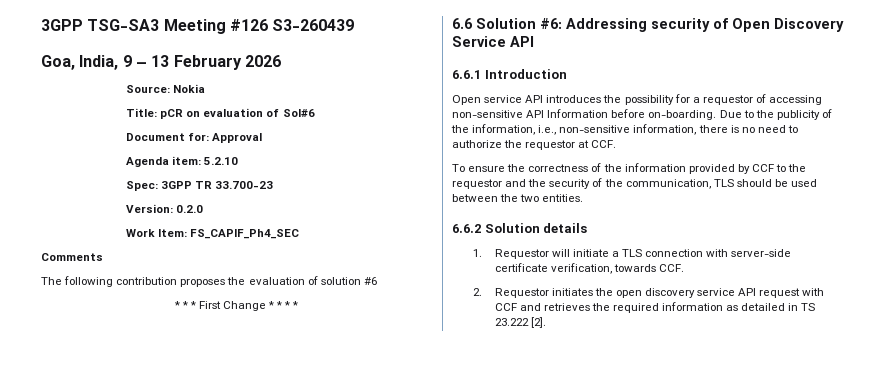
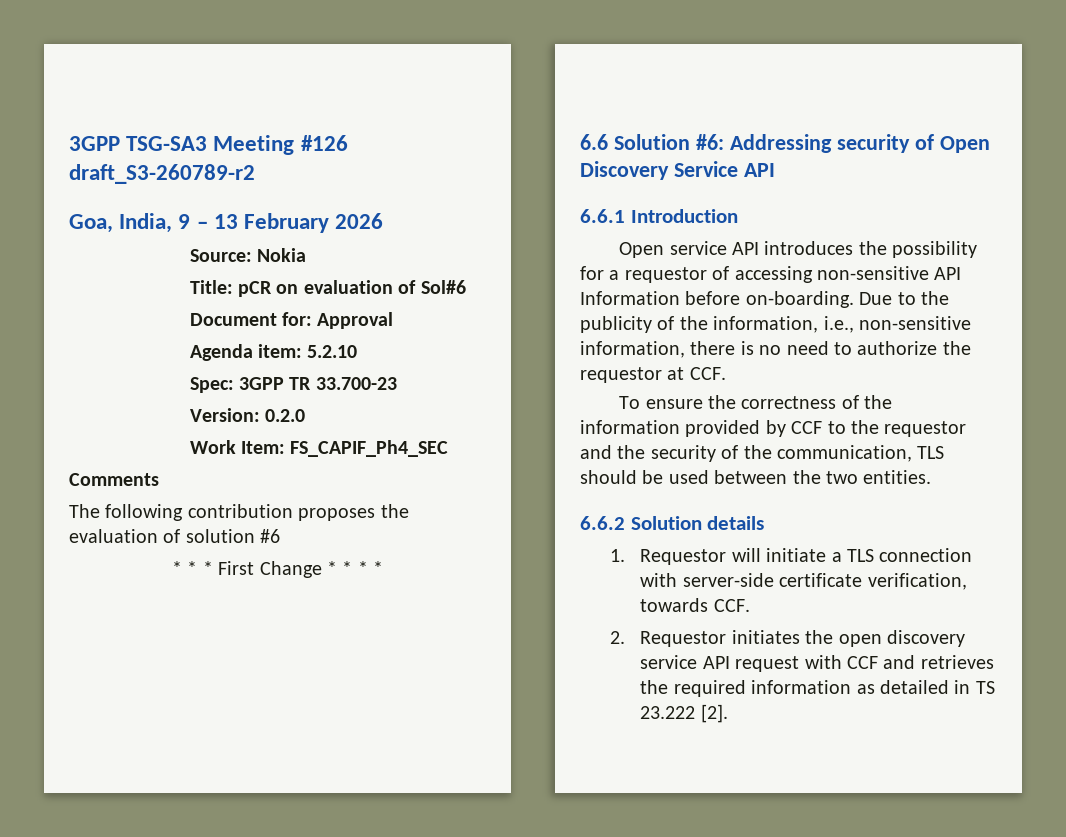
- 3GPP TSG-SA3 Meeting #126 S3-260439
+ 3GPP TSG-SA3 Meeting #126 draft_S3-260789-r2

